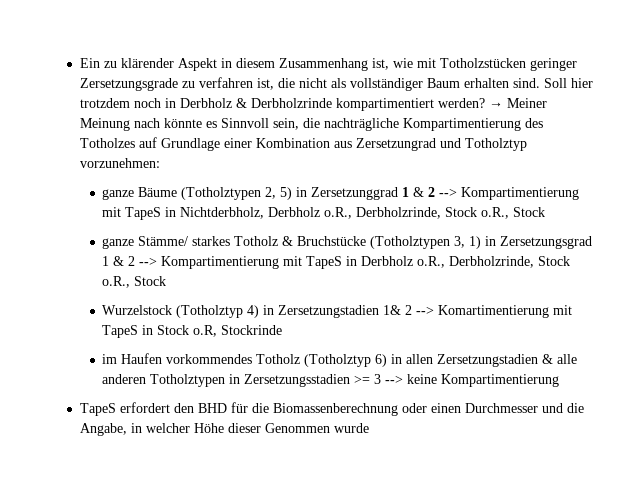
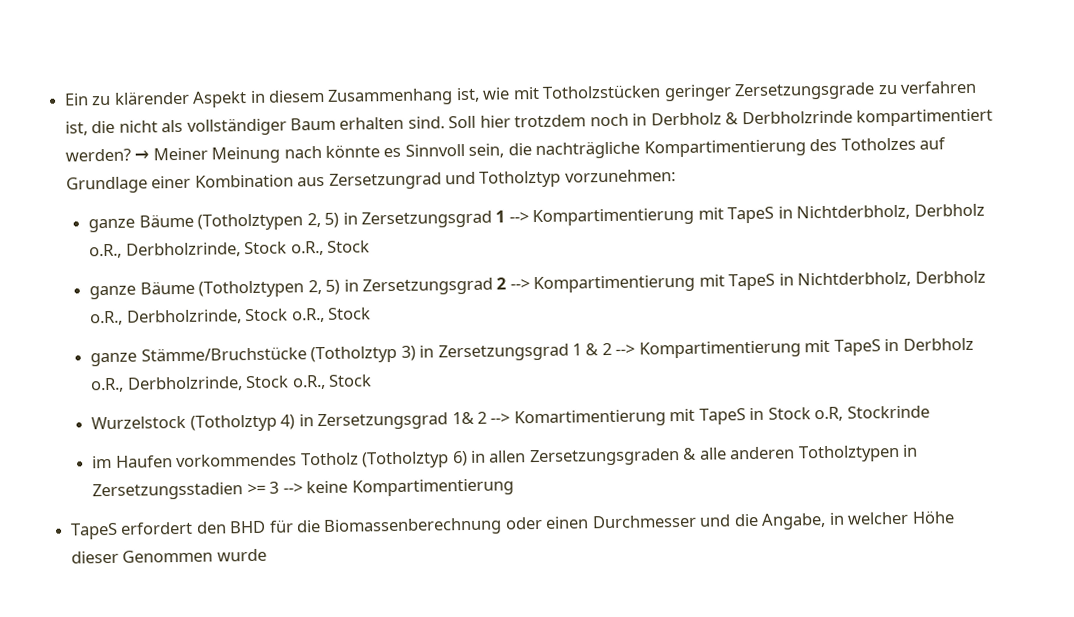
- ganze Bäume (Totholztypen 2, 5) in Zersetzunggrad 1 & 2 --> Kompartimentierung mit TapeS in Nichtderbholz, Derbholz o.R., Derbholzrinde, Stock o.R., Stock
+ ganze Bäume (Totholztypen 2, 5) in Zersetzungsgrad 1 --> Kompartimentierung mit TapeS in Nichtderbholz, Derbholz o.R., Derbholzrinde, Stock o.R., Stock
+ ganze Bäume (Totholztypen 2, 5) in Zersetzungsgrad 2 --> Kompartimentierung mit TapeS in Nichtderbholz, Derbholz o.R., Derbholzrinde, Stock o.R., Stock
- ganze Stämme/ starkes Totholz & Bruchstücke (Totholztypen 3, 1) in Zersetzungsgrad 1 & 2 --> Kompartimentierung mit TapeS in Derbholz o.R., Derbholzrinde, Stock o.R., Stock
+ ganze Stämme/Bruchstücke (Totholztyp 3) in Zersetzungsgrad 1 & 2 --> Kompartimentierung mit TapeS in Derbholz o.R., Derbholzrinde, Stock o.R., Stock
- Wurzelstock (Totholztyp 4) in Zersetzungstadien 1& 2 --> Komartimentierung mit TapeS in Stock o.R, Stockrinde
+ Wurzelstock (Totholztyp 4) in Zersetzungsgrad 1& 2 --> Komartimentierung mit TapeS in Stock o.R, Stockrinde
- im Haufen vorkommendes Totholz (Totholztyp 6) in allen Zersetzungstadien & alle anderen Totholztypen in Zersetzungsstadien >= 3 --> keine Kompartimentierung
+ im Haufen vorkommendes Totholz (Totholztyp 6) in allen Zersetzungsgraden & alle anderen Totholztypen in Zersetzungsstadien >= 3 --> keine Kompartimentierung

